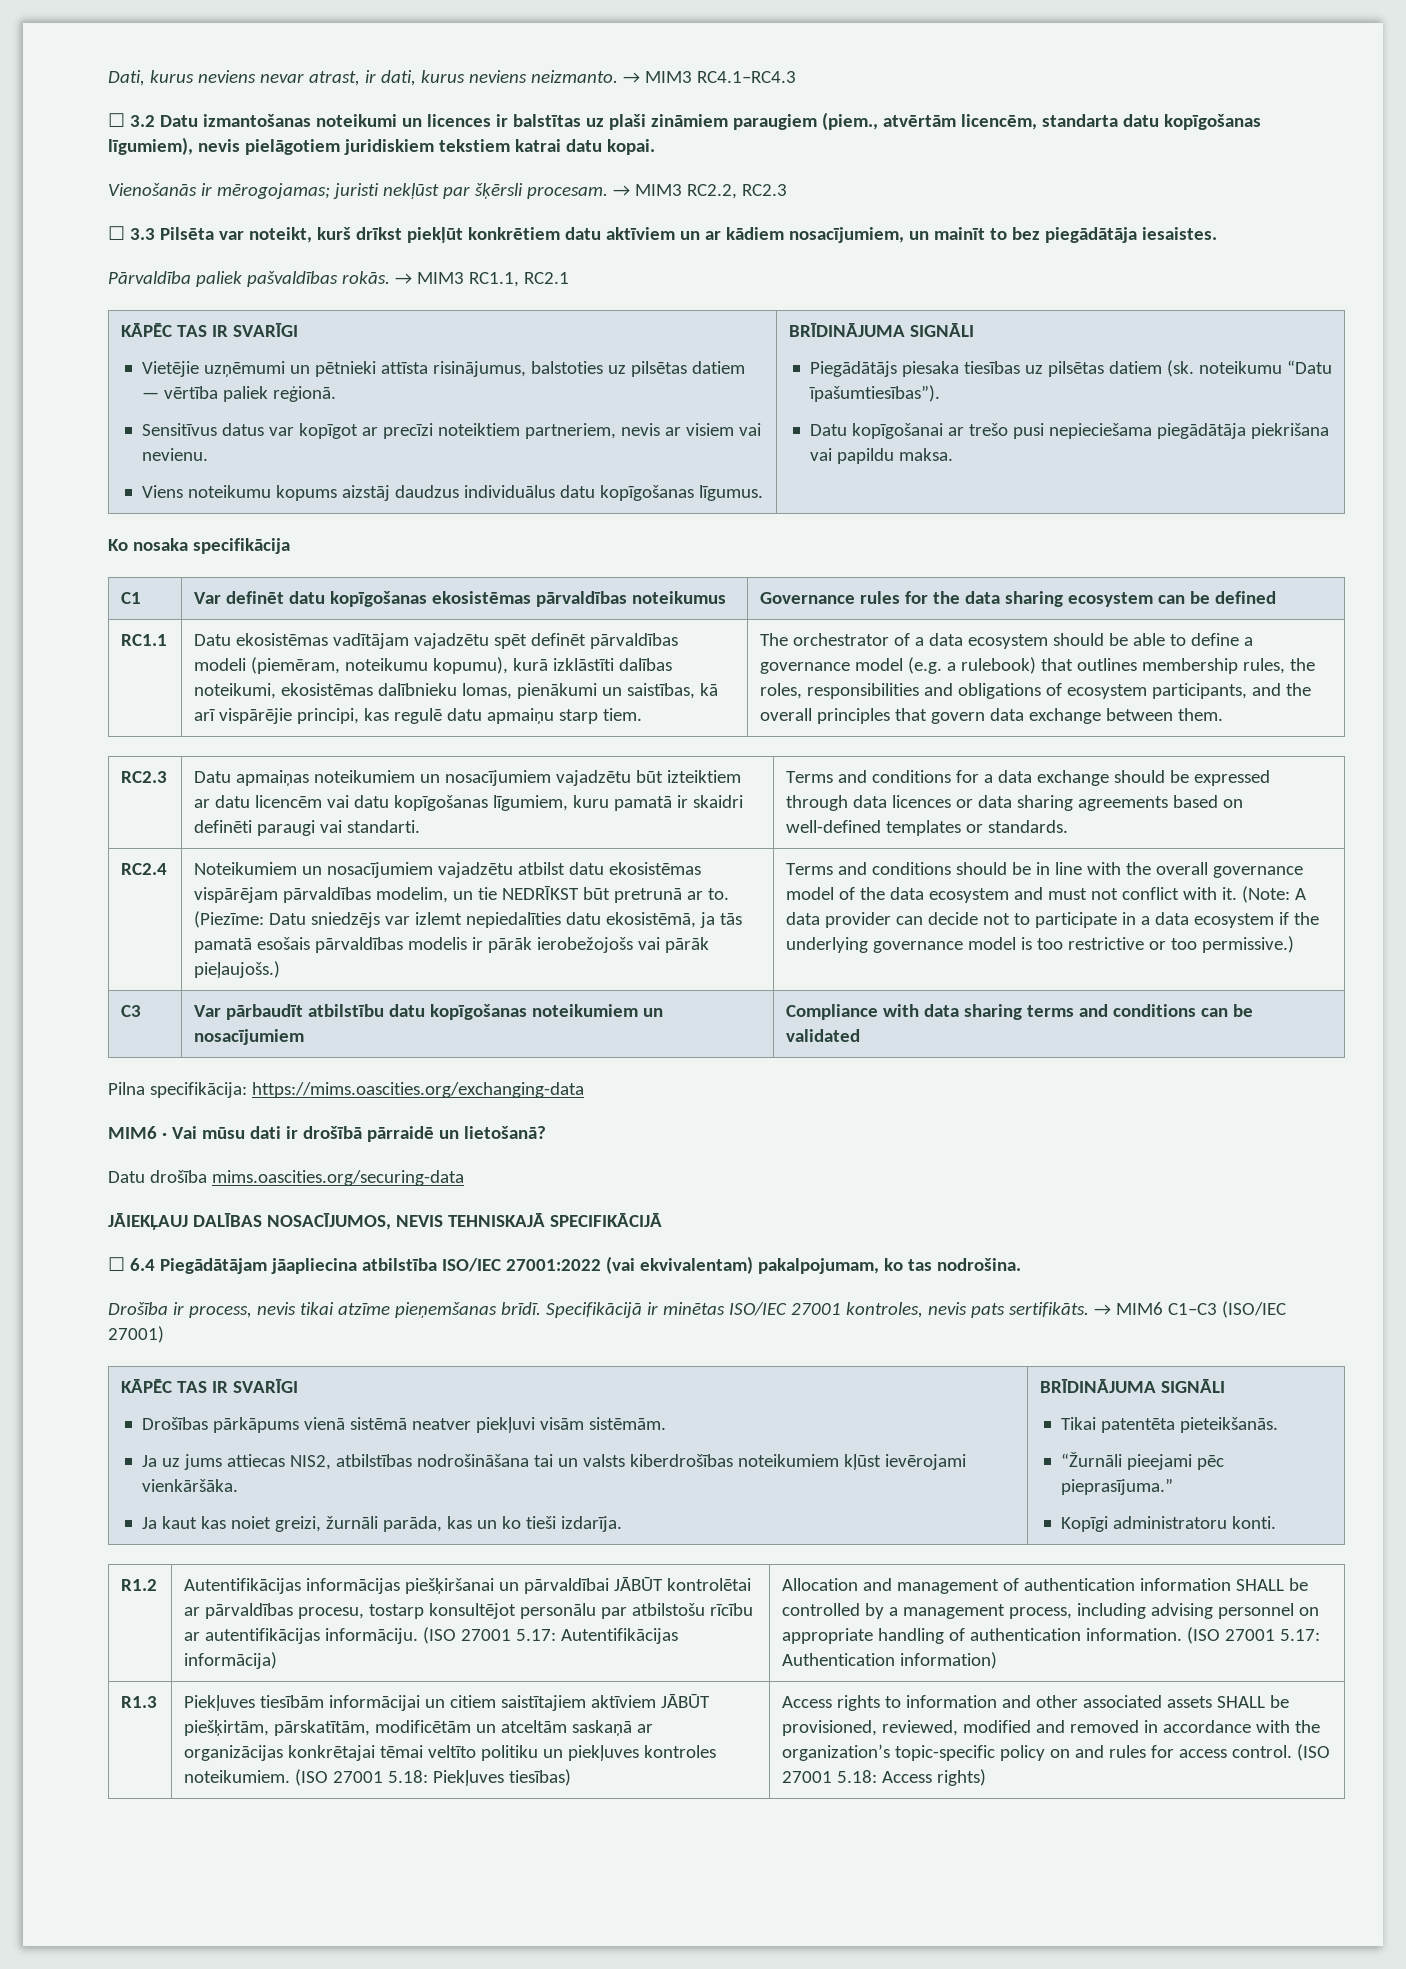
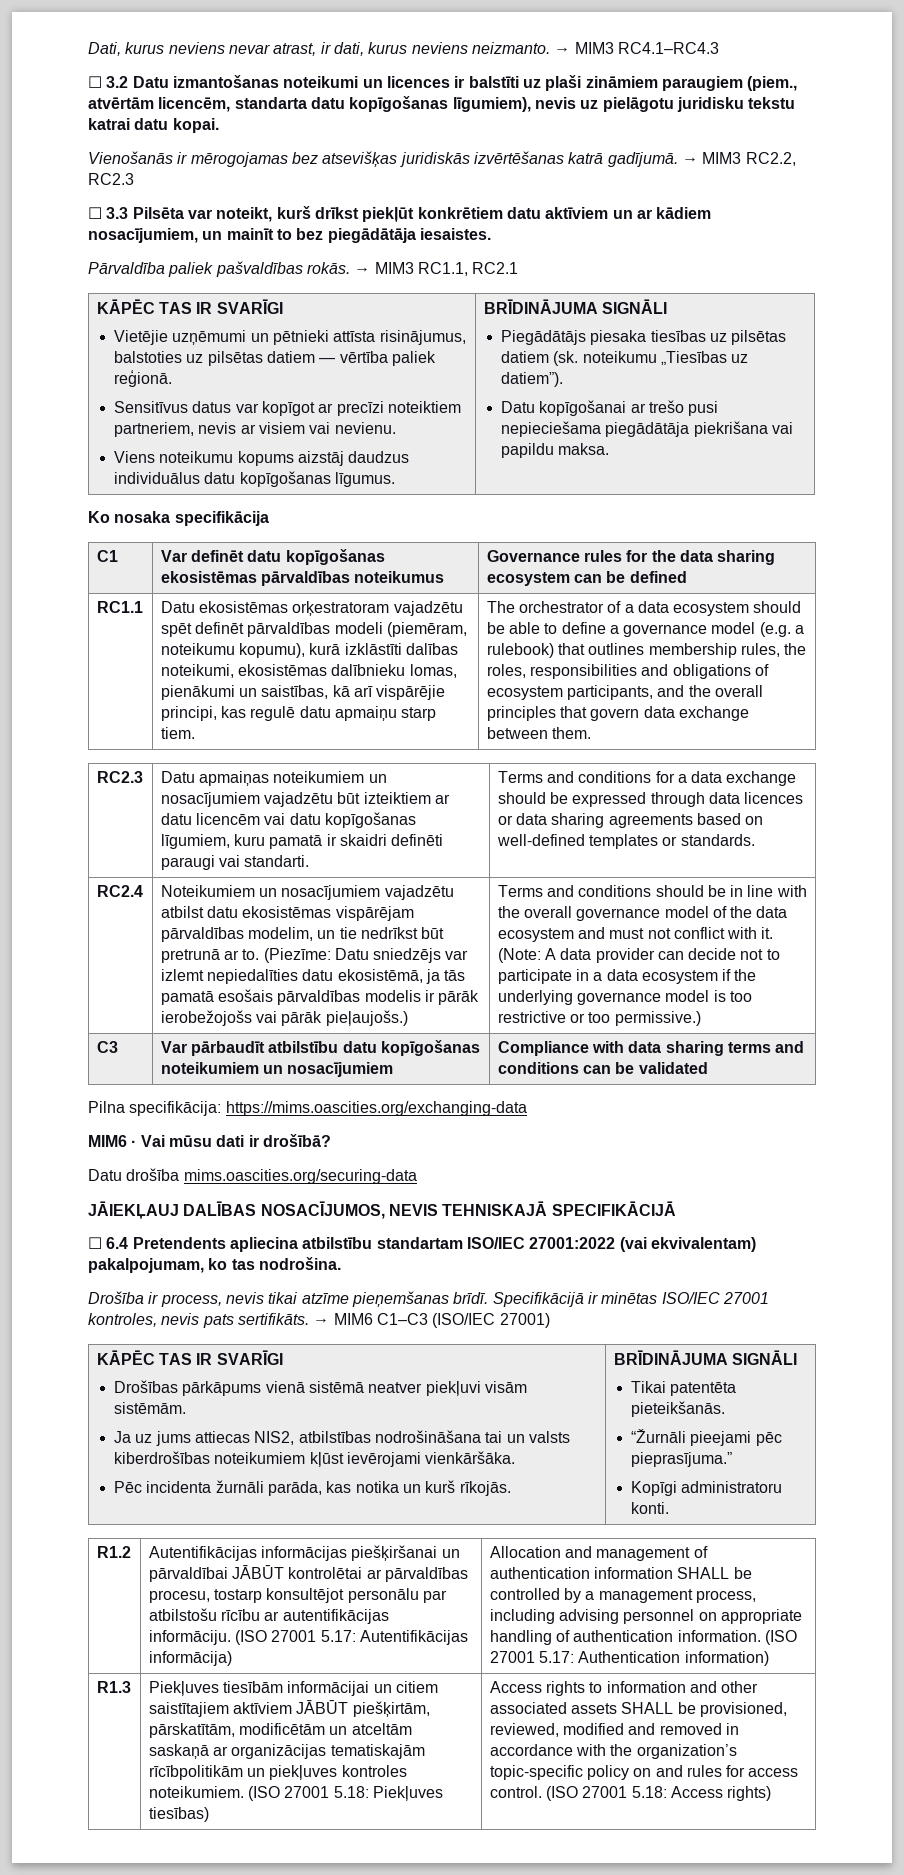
- ☐ 3.2 Datu izmantošanas noteikumi un licences ir balstītas uz plaši zināmiem paraugiem (piem., atvērtām licencēm, standarta datu kopīgošanas līgumiem), nevis pielāgotiem juridiskiem tekstiem katrai datu kopai.
+ ☐ 3.2 Datu izmantošanas noteikumi un licences ir balstīti uz plaši zināmiem paraugiem (piem., atvērtām licencēm, standarta datu kopīgošanas līgumiem), nevis uz pielāgotu juridisku tekstu katrai datu kopai.
- Vienošanās ir mērogojamas; juristi nekļūst par šķērsli procesam.
+ Vienošanās ir mērogojamas bez atsevišķas juridiskās izvērtēšanas katrā gadījumā.
- Piegādātājs piesaka tiesības uz pilsētas datiem (sk. noteikumu “Datu īpašumtiesības”).
+ Piegādātājs piesaka tiesības uz pilsētas datiem (sk. noteikumu „Tiesības uz datiem”).
- Datu ekosistēmas vadītājam vajadzētu spēt definēt pārvaldības modeli (piemēram, noteikumu kopumu), kurā izklāstīti dalības noteikumi, ekosistēmas dalībnieku lomas, pienākumi un saistības, kā arī vispārējie principi, kas regulē datu apmaiņu starp tiem.
+ Datu ekosistēmas orķestratoram vajadzētu spēt definēt pārvaldības modeli (piemēram, noteikumu kopumu), kurā izklāstīti dalības noteikumi, ekosistēmas dalībnieku lomas, pienākumi un saistības, kā arī vispārējie principi, kas regulē datu apmaiņu starp tiem.
- Noteikumiem un nosacījumiem vajadzētu atbilst datu ekosistēmas vispārējam pārvaldības modelim, un tie NEDRĪKST būt pretrunā ar to.
+ Noteikumiem un nosacījumiem vajadzētu atbilst datu ekosistēmas vispārējam pārvaldības modelim, un tie nedrīkst būt pretrunā ar to.
- MIM6 · Vai mūsu dati ir drošībā pārraidē un lietošanā?
+ MIM6 · Vai mūsu dati ir drošībā?
- ☐ 6.4 Piegādātājam jāapliecina atbilstība ISO/IEC 27001:2022 (vai ekvivalentam) pakalpojumam, ko tas nodrošina.
+ ☐ 6.4 Pretendents apliecina atbilstību standartam ISO/IEC 27001:2022 (vai ekvivalentam) pakalpojumam, ko tas nodrošina.
- Ja kaut kas noiet greizi, žurnāli parāda, kas un ko tieši izdarīja.
+ Pēc incidenta žurnāli parāda, kas notika un kurš rīkojās.
- Piekļuves tiesībām informācijai un citiem saistītajiem aktīviem JĀBŪT piešķirtām, pārskatītām, modificētām un atceltām saskaņā ar organizācijas konkrētajai tēmai veltīto politiku un piekļuves kontroles noteikumiem.
+ Piekļuves tiesībām informācijai un citiem saistītajiem aktīviem JĀBŪT piešķirtām, pārskatītām, modificētām un atceltām saskaņā ar organizācijas tematiskajām rīcībpolitikām un piekļuves kontroles noteikumiem.

